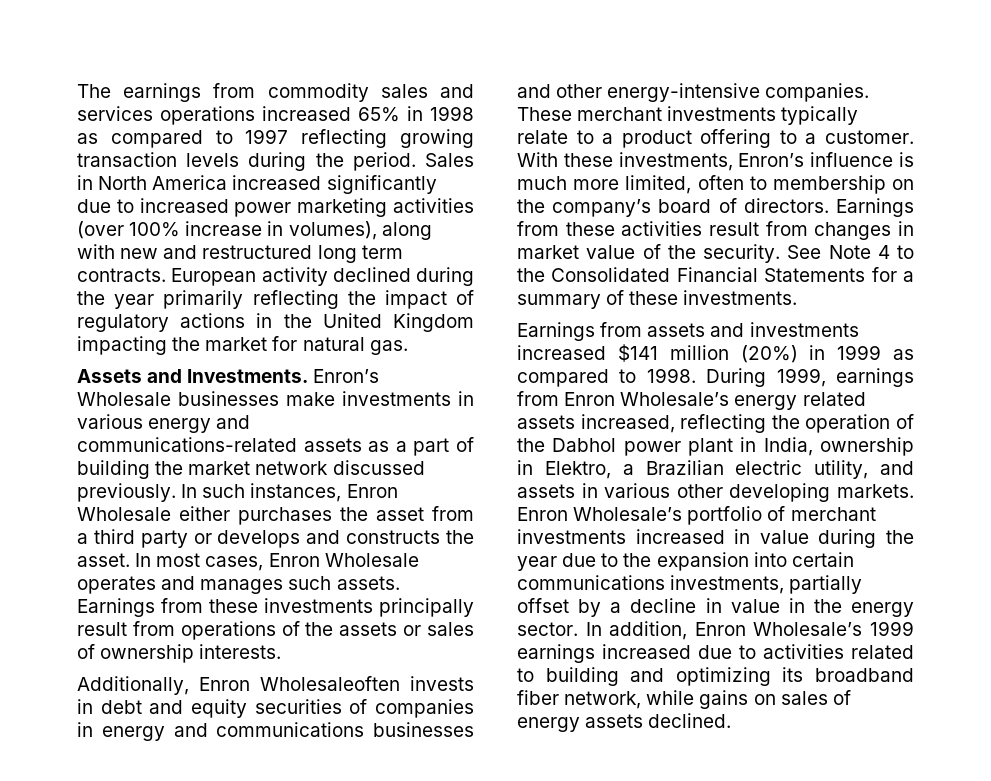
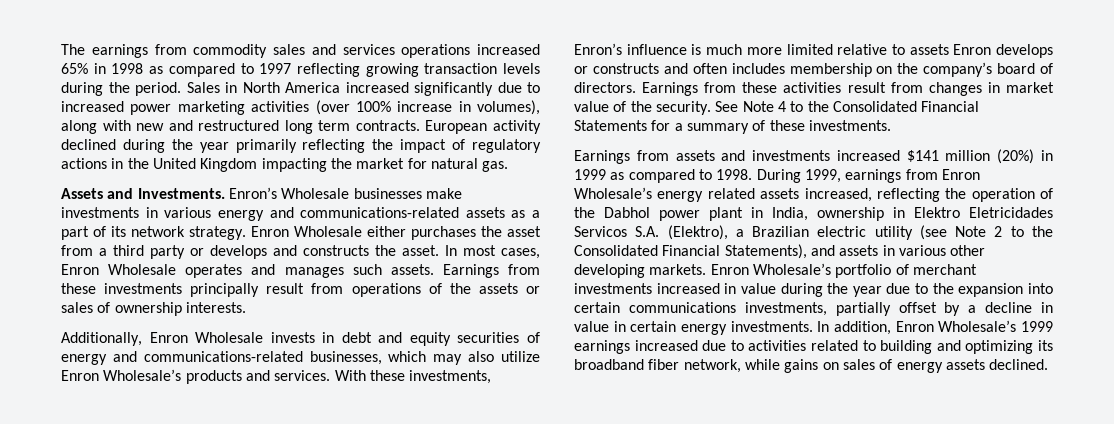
- Enron’s Wholesale businesses make investments in various energy and communications-related assets as a part of building the market network discussed previously. In such instances, Enron Wholesale either purchases the asset from a third party or develops and constructs the asset.
+ Enron’s Wholesale businesses make investments in various energy and communications-related assets as a part of its network strategy. Enron Wholesale either purchases the asset from a third party or develops and constructs the asset.
- Additionally, Enron Wholesaleoften invests in debt and equity securities of companies in energy and communications businesses and other energy-intensive companies. These merchant investments typically relate to a product offering to a customer.
+ Additionally, Enron Wholesale invests in debt and equity securities of energy and communications-related businesses, which may also utilize Enron Wholesale’s products and services.
- With these investments, Enron’s influence is much more limited, often to membership on the company’s board of directors.
+ With these investments, Enron’s influence is much more limited relative to assets Enron develops or constructs and often includes membership on the company’s board of directors.
- During 1999, earnings from Enron Wholesale’s energy related assets increased, reflecting the operation of the Dabhol power plant in India, ownership in Elektro, a Brazilian electric utility, and assets in various other developing markets.
+ During 1999, earnings from Enron Wholesale’s energy related assets increased, reflecting the operation of the Dabhol power plant in India, ownership in Elektro Eletricidades Servicos S.A. (Elektro), a Brazilian electric utility (see Note 2 to the Consolidated Financial Statements), and assets in various other developing markets.
- Enron Wholesale’s portfolio of merchant investments increased in value during the year due to the expansion into certain communications investments, partially offset by a decline in value in the energy sector.
+ Enron Wholesale’s portfolio of merchant investments increased in value during the year due to the expansion into certain communications investments, partially offset by a decline in value in certain energy investments.

